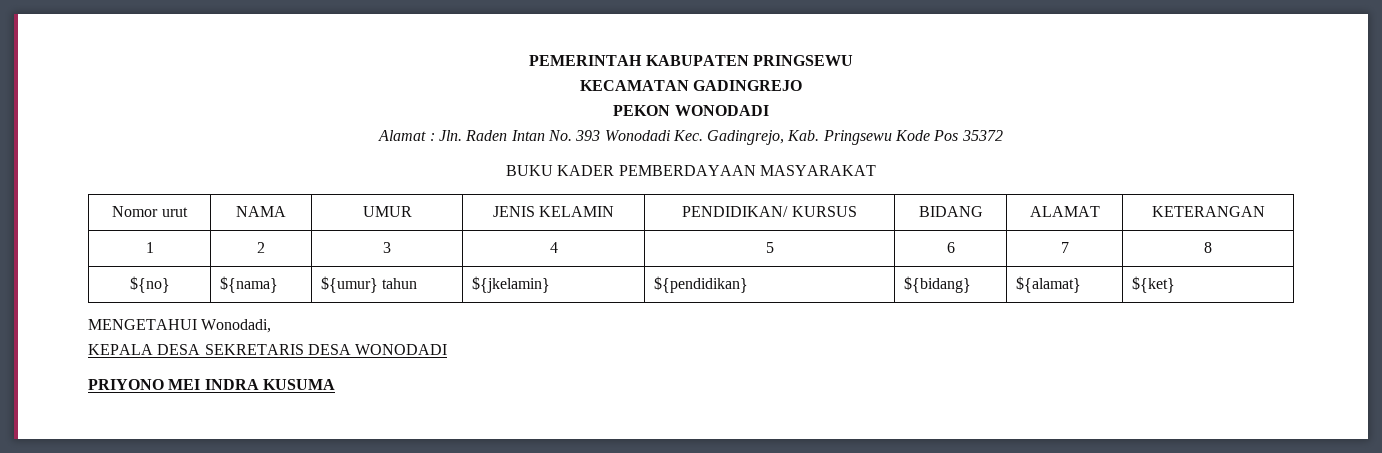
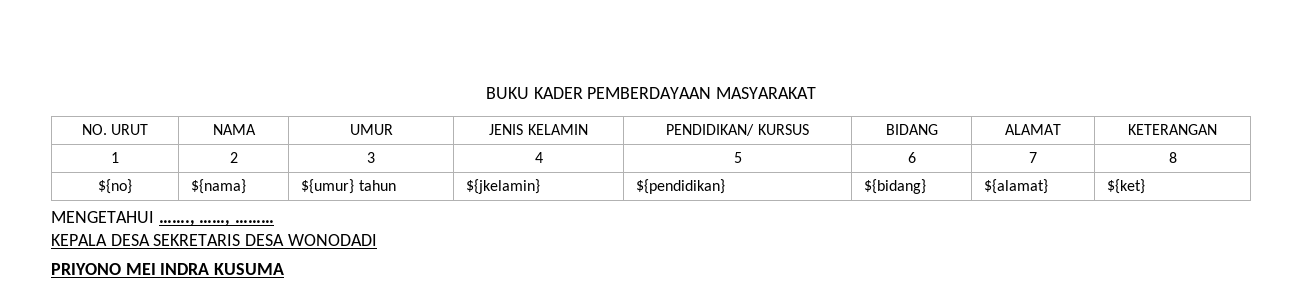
- PEMERINTAH KABUPATEN PRINGSEWU
- KECAMATAN GADINGREJO
- PEKON WONODADI
- Alamat : Jln. Raden Intan No. 393 Wonodadi Kec. Gadingrejo, Kab. Pringsewu Kode Pos 35372
- Nomor urut | NAMA | UMUR | JENIS KELAMIN | PENDIDIKAN/ KURSUS | BIDANG | ALAMAT | KETERANGAN
+ NO. URUT | NAMA | UMUR | JENIS KELAMIN | PENDIDIKAN/ KURSUS | BIDANG | ALAMAT | KETERANGAN
- MENGETAHUI Wonodadi,
+ MENGETAHUI ……., ……, ………

